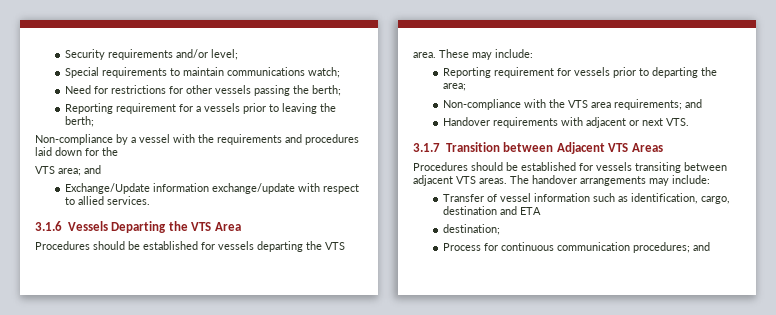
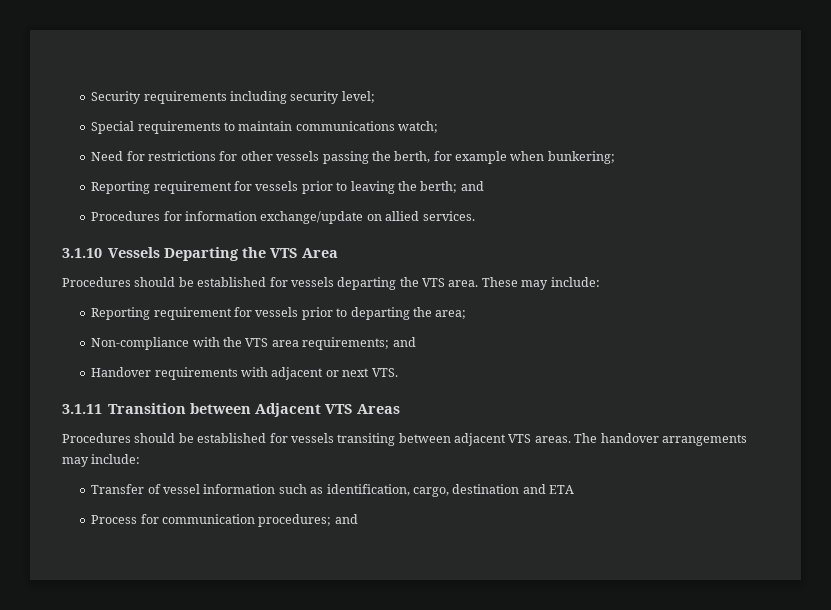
- Security requirements and/or level;
+ Security requirements including security level;
- Need for restrictions for other vessels passing the berth;
- Reporting requirement for a vessels prior to leaving the berth;
- Non-compliance by a vessel with the requirements and procedures laid down for the
- VTS area; and
- Exchange/Update information exchange/update with respect to allied services.
+ Need for restrictions for other vessels passing the berth, for example when bunkering;
+ Reporting requirement for vessels prior to leaving the berth; and
+ Procedures for information exchange/update on allied services.
- 3.1.6 Vessels Departing the VTS Area
+ 3.1.10 Vessels Departing the VTS Area
- 3.1.7 Transition between Adjacent VTS Areas
+ 3.1.11 Transition between Adjacent VTS Areas
- destination;
- Process for continuous communication procedures; and
+ Process for communication procedures; and

